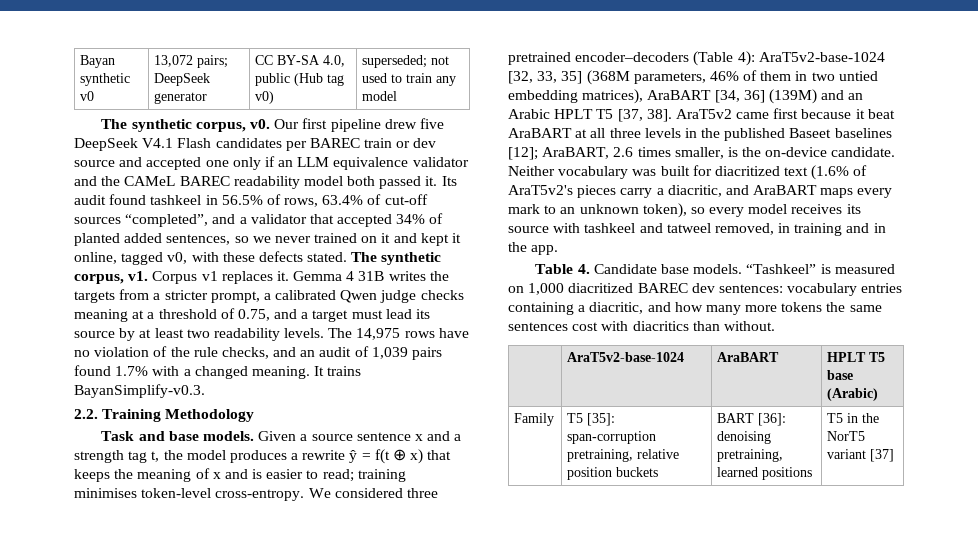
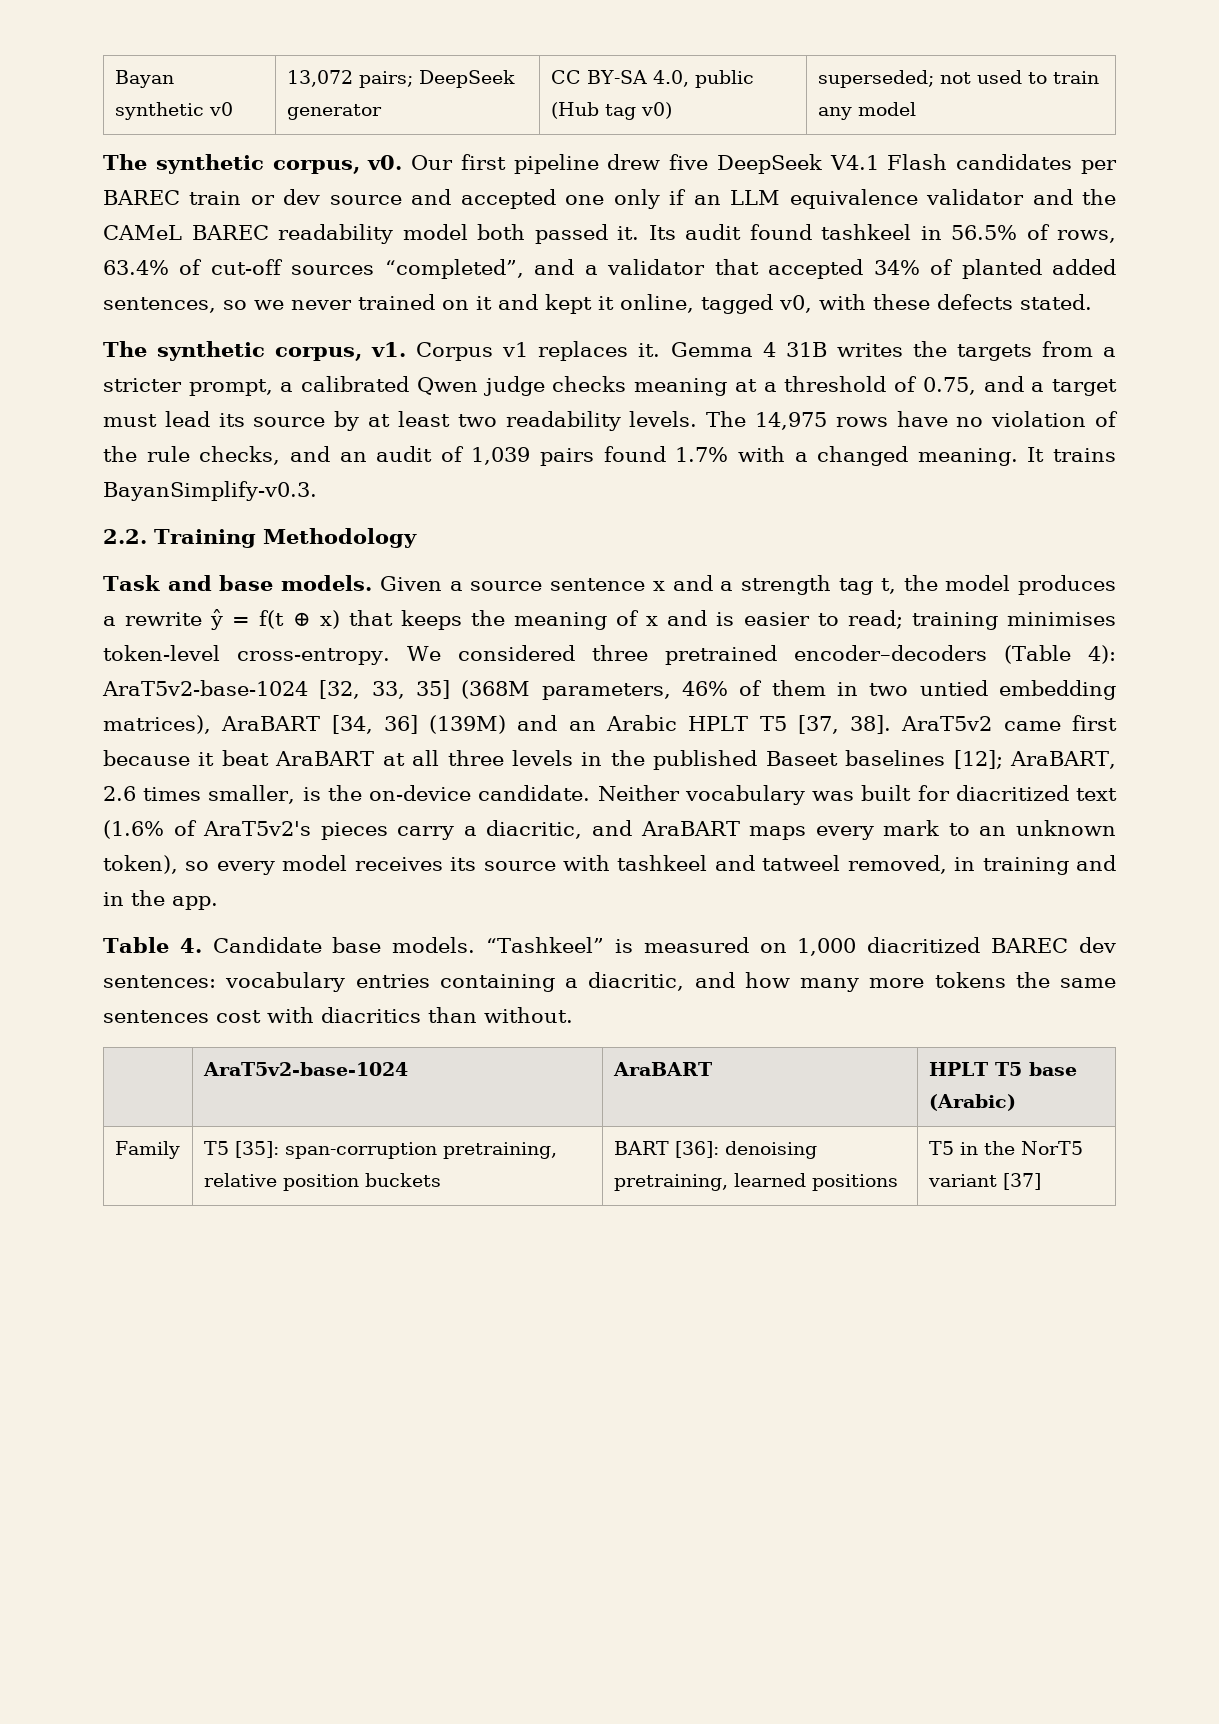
- Its audit found tashkeel in 56.5% of rows, 63.4% of cut-off sources “completed”, and a validator that accepted 34% of planted added sentences, so we never trained on it and kept it online, tagged v0, with these defects stated. The synthetic corpus, v1.
+ Its audit found tashkeel in 56.5% of rows, 63.4% of cut-off sources “completed”, and a validator that accepted 34% of planted added sentences, so we never trained on it and kept it online, tagged v0, with these defects stated.
+ The synthetic corpus, v1.

